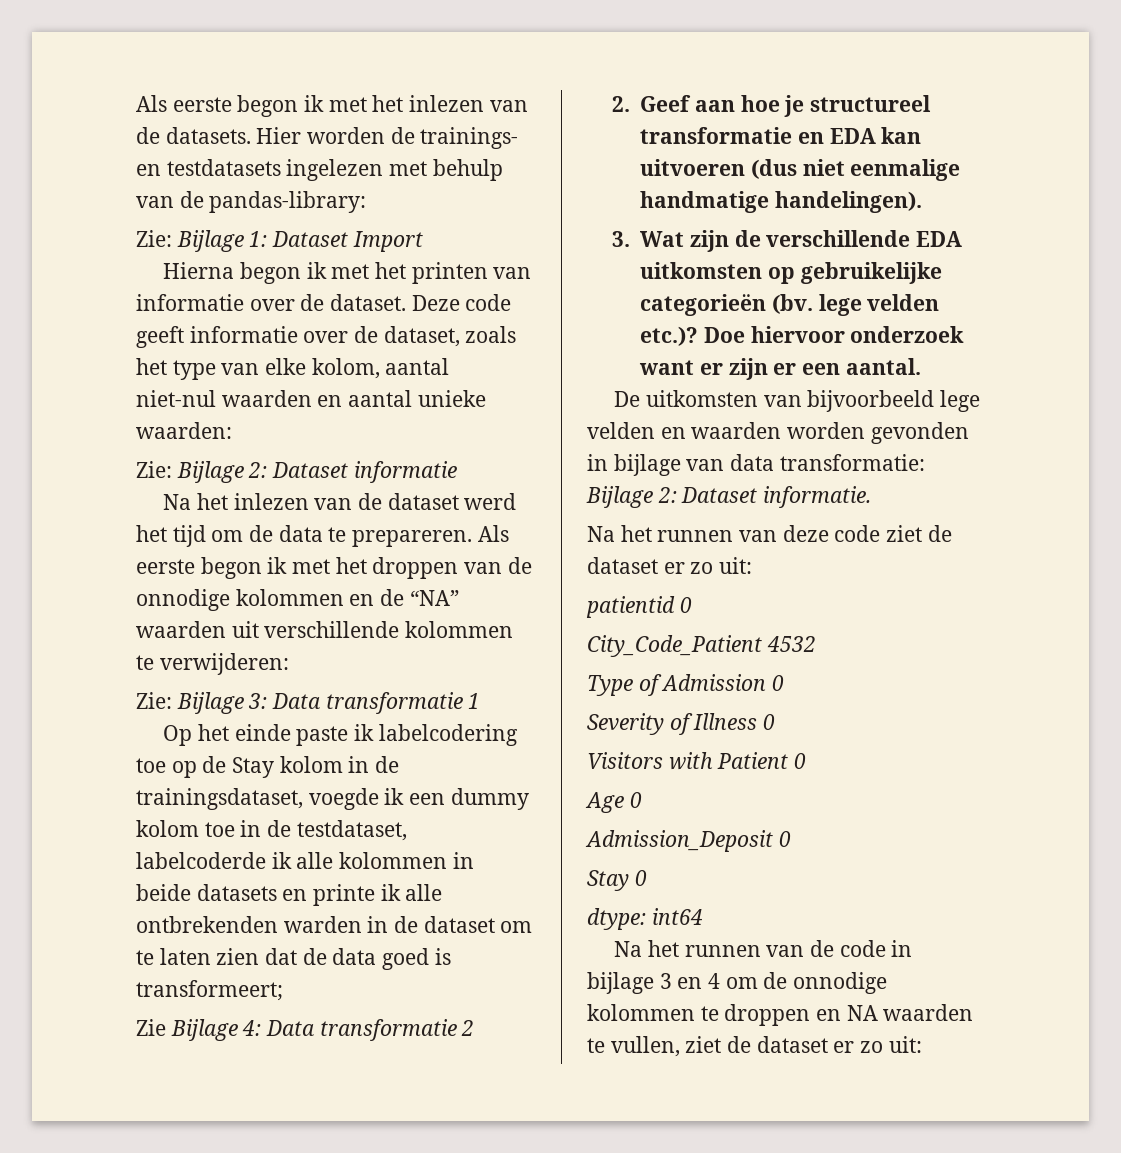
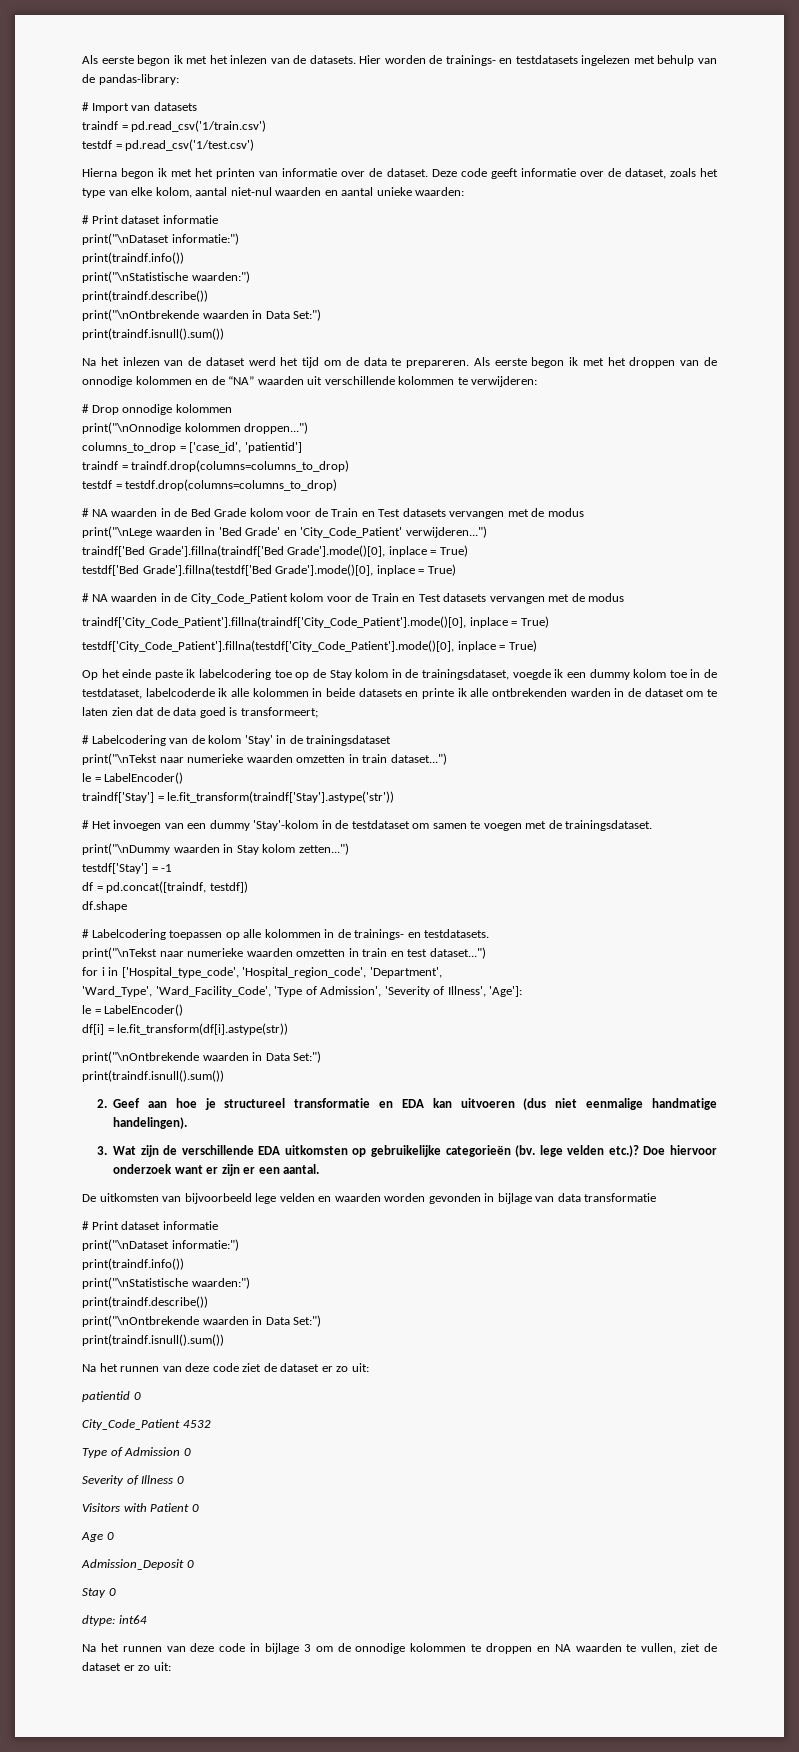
- Zie: Bijlage 1: Dataset Import
+ # Import van datasets
+ traindf = pd.read_csv('1/train.csv')
+ testdf = pd.read_csv('1/test.csv')
  Deze code geeft informatie over de dataset, zoals het type van elke kolom, aantal niet-nul waarden en aantal unieke waarden:
- Zie: Bijlage 2: Dataset informatie
+ # Print dataset informatie
+ print("\nDataset informatie:")
+ print(traindf.info())
+ print("\nStatistische waarden:")
+ print(traindf.describe())
+ print("\nOntbrekende waarden in Data Set:")
+ print(traindf.isnull().sum())
- Zie: Bijlage 3: Data transformatie 1
+ # Drop onnodige kolommen
+ print("\nOnnodige kolommen droppen...")
+ columns_to_drop = ['case_id', 'patientid']
+ traindf = traindf.drop(columns=columns_to_drop)
+ testdf = testdf.drop(columns=columns_to_drop)
+ # NA waarden in de Bed Grade kolom voor de Train en Test datasets vervangen met de modus
+ print("\nLege waarden in 'Bed Grade' en 'City_Code_Patient' verwijderen...")
+ traindf['Bed Grade'].fillna(traindf['Bed Grade'].mode()[0], inplace = True)
+ testdf['Bed Grade'].fillna(testdf['Bed Grade'].mode()[0], inplace = True)
+ # NA waarden in de City_Code_Patient kolom voor de Train en Test datasets vervangen met de modus
+ traindf['City_Code_Patient'].fillna(traindf['City_Code_Patient'].mode()[0], inplace = True)
+ testdf['City_Code_Patient'].fillna(testdf['City_Code_Patient'].mode()[0], inplace = True)
- Zie Bijlage 4: Data transformatie 2
+ # Labelcodering van de kolom 'Stay' in de trainingsdataset
+ print("\nTekst naar numerieke waarden omzetten in train dataset...")
+ le = LabelEncoder()
+ traindf['Stay'] = le.fit_transform(traindf['Stay'].astype('str'))
+ # Het invoegen van een dummy 'Stay'-kolom in de testdataset om samen te voegen met de trainingsdataset.
+ print("\nDummy waarden in Stay kolom zetten...")
+ testdf['Stay'] = -1
+ df = pd.concat([traindf, testdf])
+ df.shape
+ # Labelcodering toepassen op alle kolommen in de trainings- en testdatasets.
+ print("\nTekst naar numerieke waarden omzetten in train en test dataset...")
+ for i in ['Hospital_type_code', 'Hospital_region_code', 'Department',
+ 'Ward_Type', 'Ward_Facility_Code', 'Type of Admission', 'Severity of Illness', 'Age']:
+ le = LabelEncoder()
+ df[i] = le.fit_transform(df[i].astype(str))
+ print("\nOntbrekende waarden in Data Set:")
+ print(traindf.isnull().sum())
- De uitkomsten van bijvoorbeeld lege velden en waarden worden gevonden in bijlage van data transformatie: Bijlage 2: Dataset informatie.
+ De uitkomsten van bijvoorbeeld lege velden en waarden worden gevonden in bijlage van data transformatie
+ # Print dataset informatie
+ print("\nDataset informatie:")
+ print(traindf.info())
+ print("\nStatistische waarden:")
+ print(traindf.describe())
+ print("\nOntbrekende waarden in Data Set:")
+ print(traindf.isnull().sum())
- Na het runnen van de code in bijlage 3 en 4 om de onnodige kolommen te droppen en NA waarden te vullen, ziet de dataset er zo uit:
+ Na het runnen van deze code in bijlage 3 om de onnodige kolommen te droppen en NA waarden te vullen, ziet de dataset er zo uit:

